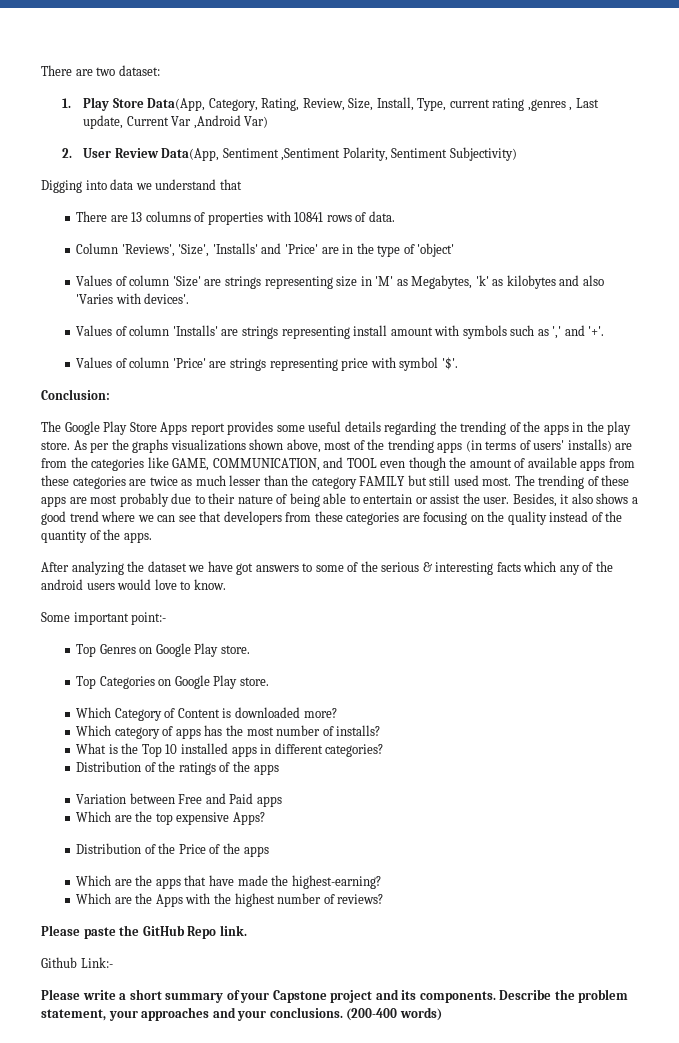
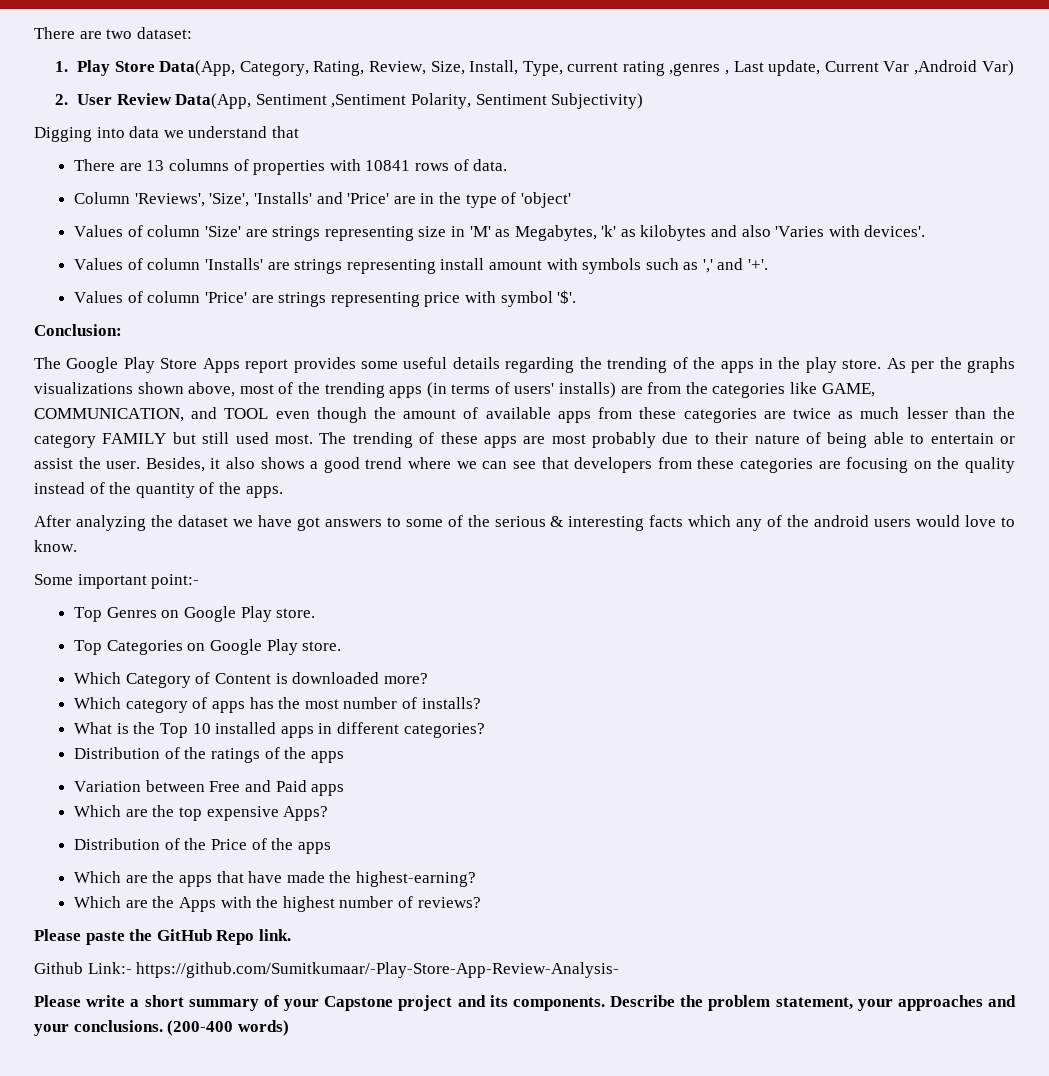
- Github Link:-
+ Github Link:- https://github.com/Sumitkumaar/-Play-Store-App-Review-Analysis-

